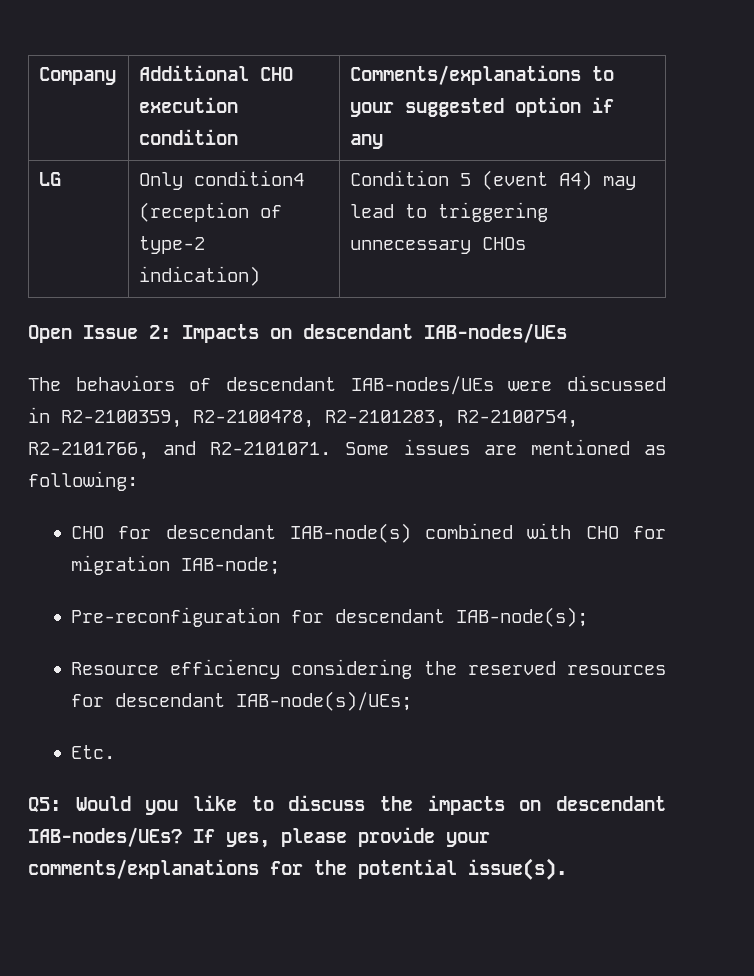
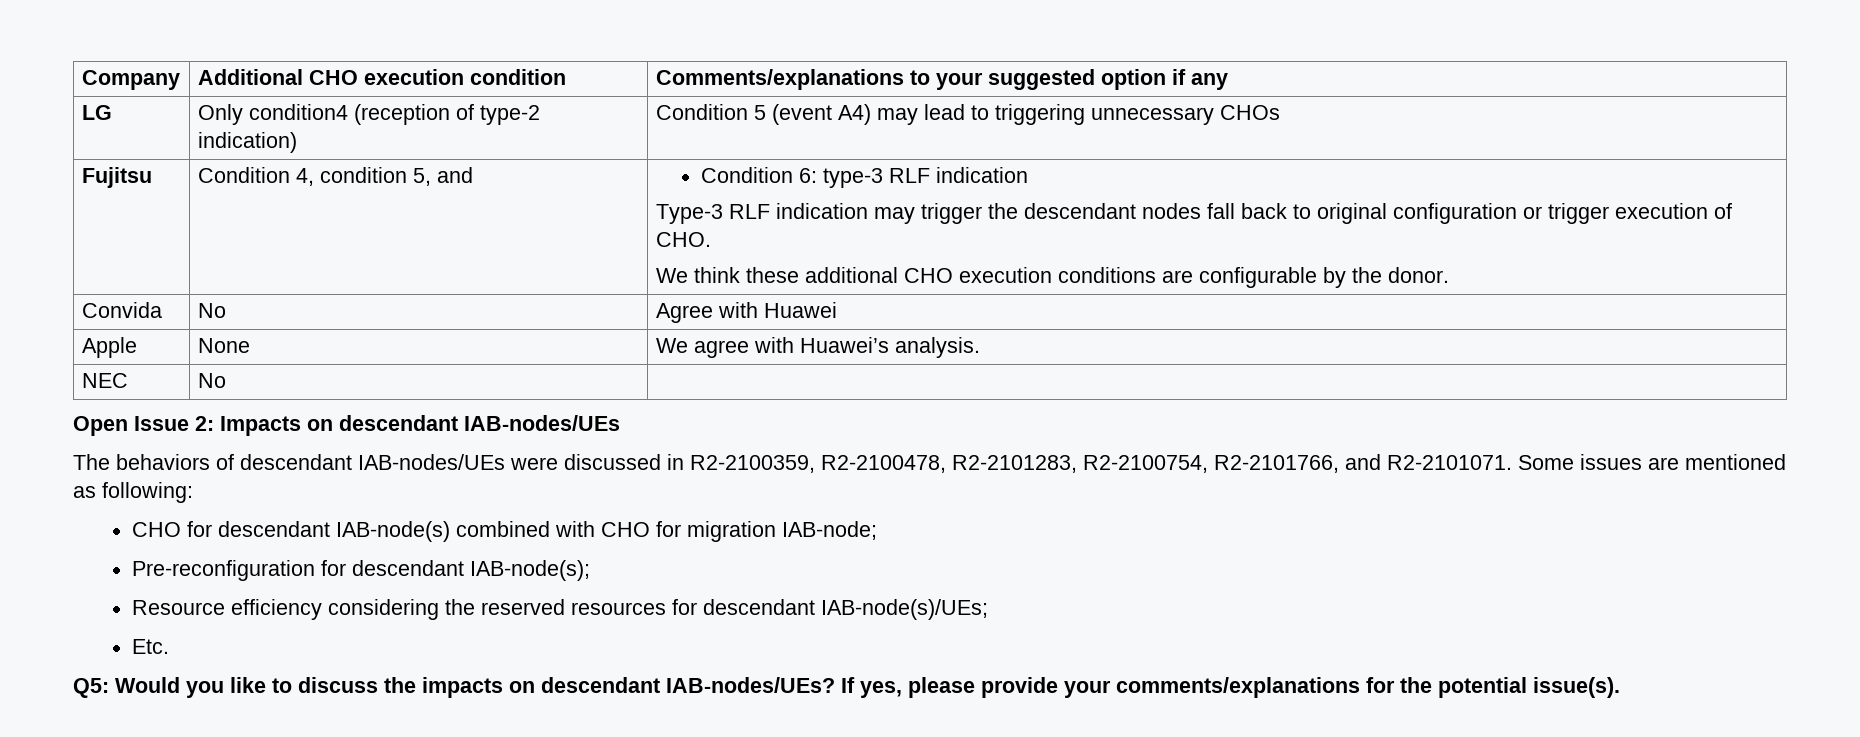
+ Fujitsu | Condition 4, condition 5, and | Condition 6: type-3 RLF indication
+ Type-3 RLF indication may trigger the descendant nodes fall back to original configuration or trigger execution of CHO.
+ We think these additional CHO execution conditions are configurable by the donor.
+ Convida | No | Agree with Huawei
+ Apple | None | We agree with Huawei’s analysis.
+ NEC | No |

